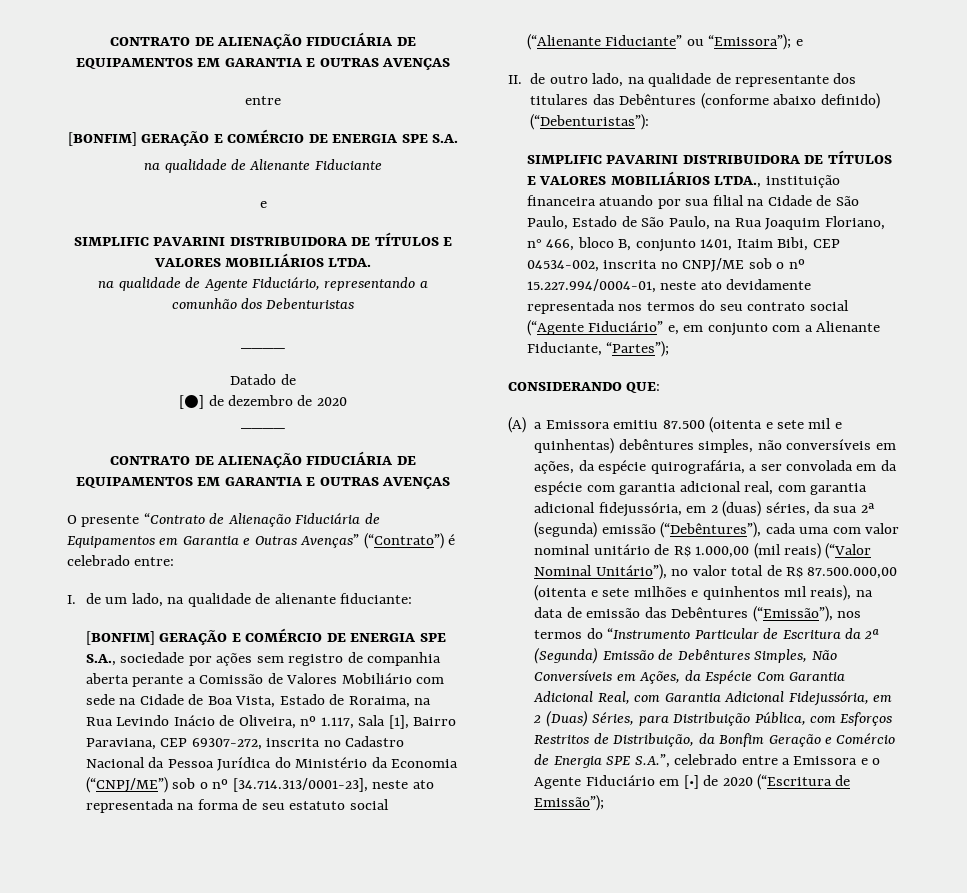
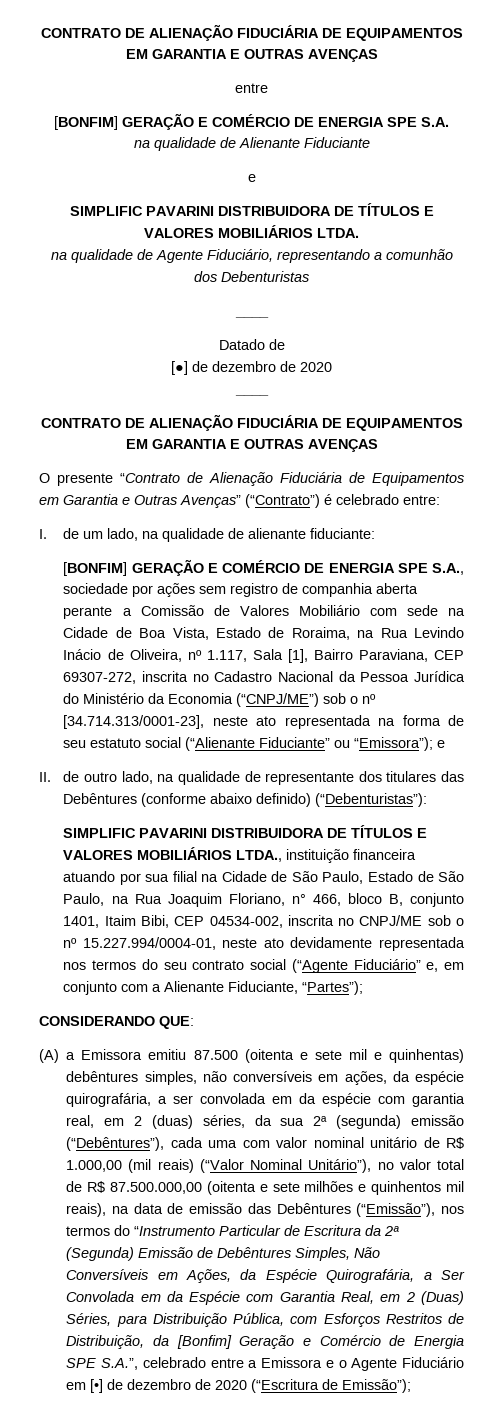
- (A) a Emissora emitiu 87.500 (oitenta e sete mil e quinhentas) debêntures simples, não conversíveis em ações, da espécie quirografária, a ser convolada em da espécie com garantia adicional real, com garantia adicional fidejussória, em 2 (duas) séries, da sua 2ª (segunda) emissão (“Debêntures”), cada uma com valor nominal unitário de R$ 1.000,00 (mil reais) (“Valor Nominal Unitário”), no valor total de R$ 87.500.000,00 (oitenta e sete milhões e quinhentos mil reais), na data de emissão das Debêntures (“Emissão”), nos termos do “Instrumento Particular de Escritura da 2ª (Segunda) Emissão de Debêntures Simples, Não Conversíveis em Ações, da Espécie Com Garantia Adicional Real, com Garantia Adicional Fidejussória, em 2 (Duas) Séries, para Distribuição Pública, com Esforços Restritos de Distribuição, da Bonfim Geração e Comércio de Energia SPE S.A.”, celebrado entre a Emissora e o Agente Fiduciário em [•] de 2020 (“Escritura de Emissão”);
+ (A) a Emissora emitiu 87.500 (oitenta e sete mil e quinhentas) debêntures simples, não conversíveis em ações, da espécie quirografária, a ser convolada em da espécie com garantia real, em 2 (duas) séries, da sua 2ª (segunda) emissão (“Debêntures”), cada uma com valor nominal unitário de R$ 1.000,00 (mil reais) (“Valor Nominal Unitário”), no valor total de R$ 87.500.000,00 (oitenta e sete milhões e quinhentos mil reais), na data de emissão das Debêntures (“Emissão”), nos termos do “Instrumento Particular de Escritura da 2ª (Segunda) Emissão de Debêntures Simples, Não Conversíveis em Ações, da Espécie Quirografária, a Ser Convolada em da Espécie com Garantia Real, em 2 (Duas) Séries, para Distribuição Pública, com Esforços Restritos de Distribuição, da [Bonfim] Geração e Comércio de Energia SPE S.A.”, celebrado entre a Emissora e o Agente Fiduciário em [•] de dezembro de 2020 (“Escritura de Emissão”);

